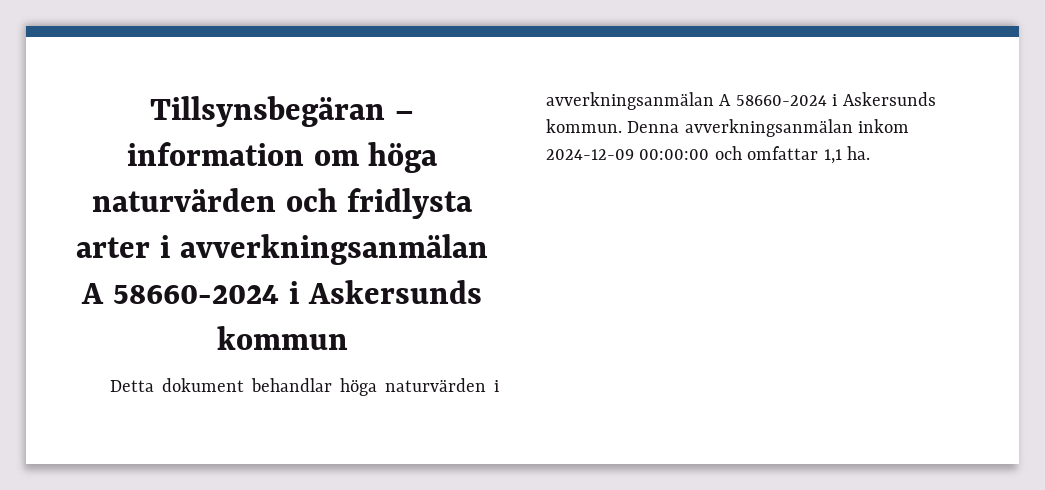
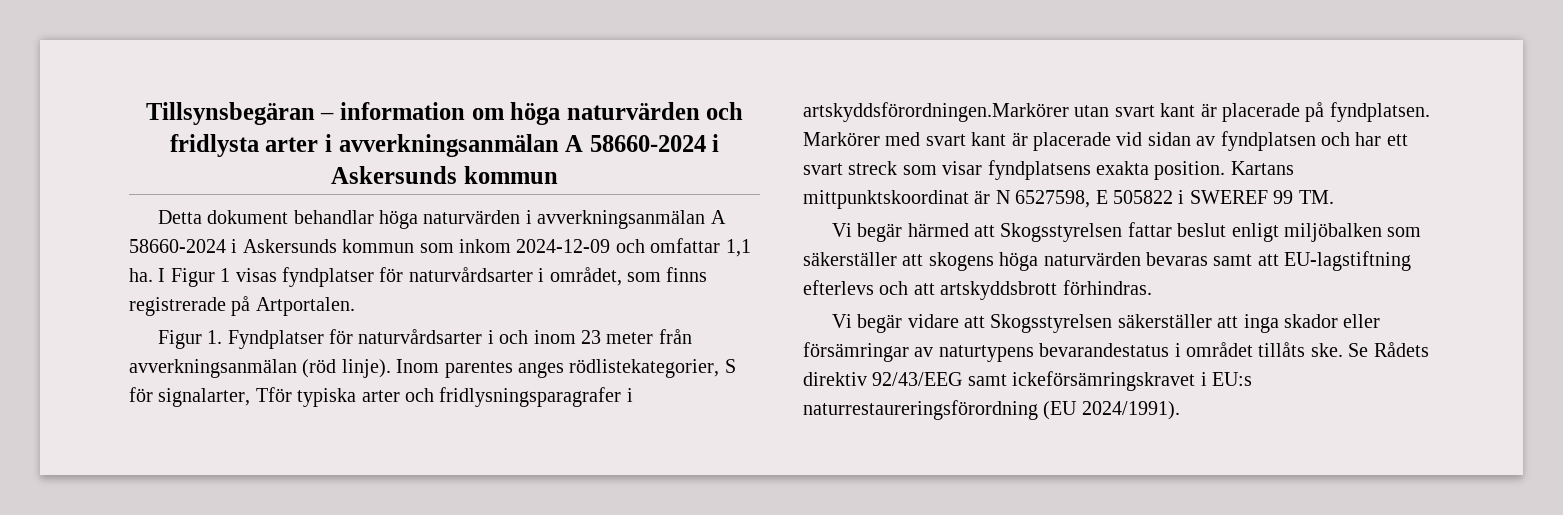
- Detta dokument behandlar höga naturvärden i avverkningsanmälan A 58660-2024 i Askersunds kommun. Denna avverkningsanmälan inkom 2024-12-09 00:00:00 och omfattar 1,1 ha.
+ Detta dokument behandlar höga naturvärden i avverkningsanmälan A 58660-2024 i Askersunds kommun som inkom 2024-12-09 och omfattar 1,1 ha.
+ I Figur 1 visas fyndplatser för naturvårdsarter i området, som finns registrerade på Artportalen.
+ Figur 1. Fyndplatser för naturvårdsarter i och inom 23 meter från avverkningsanmälan (röd linje). Inom parentes anges rödlistekategorier, S för signalarter, Tför typiska arter och fridlysningsparagrafer i artskyddsförordningen.Markörer utan svart kant är placerade på fyndplatsen. Markörer med svart kant är placerade vid sidan av fyndplatsen och har ett svart streck som visar fyndplatsens exakta position. Kartans mittpunktskoordinat är N 6527598, E 505822 i SWEREF 99 TM.
+ Vi begär härmed att Skogsstyrelsen fattar beslut enligt miljöbalken som säkerställer att skogens höga naturvärden bevaras samt att EU-lagstiftning efterlevs och att artskyddsbrott förhindras.
+ Vi begär vidare att Skogsstyrelsen säkerställer att inga skador eller försämringar av naturtypens bevarandestatus i området tillåts ske. Se Rådets direktiv 92/43/EEG samt ickeförsämringskravet i EU:s naturrestaureringsförordning (EU 2024/1991).

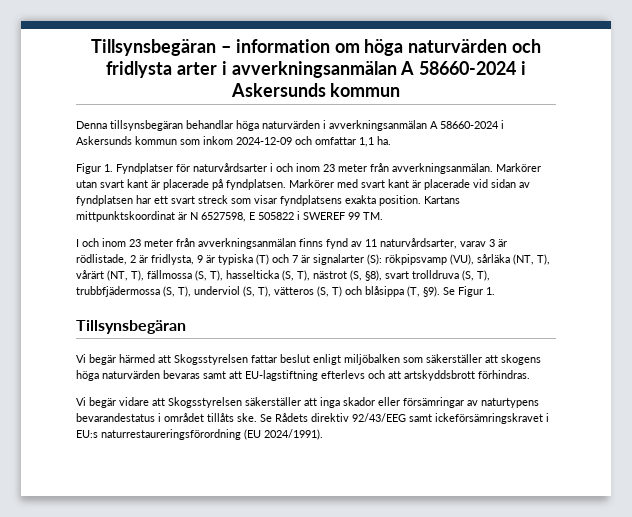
- Detta dokument behandlar höga naturvärden i avverkningsanmälan A 58660-2024 i Askersunds kommun som inkom 2024-12-09 och omfattar 1,1 ha. I Figur 1 visas fyndplatser för naturvårdsarter i området, som finns registrerade på Artportalen.
+ Denna tillsynsbegäran behandlar höga naturvärden i avverkningsanmälan A 58660-2024 i Askersunds kommun som inkom 2024-12-09 och omfattar 1,1 ha.
- Figur 1. Fyndplatser för naturvårdsarter i och inom 23 meter från avverkningsanmälan (röd linje). Inom parentes anges rödlistekategorier, S för signalarter, Tför typiska arter och fridlysningsparagrafer i artskyddsförordningen.Markörer utan svart kant är placerade på fyndplatsen.
+ Figur 1. Fyndplatser för naturvårdsarter i och inom 23 meter från avverkningsanmälan. Markörer utan svart kant är placerade på fyndplatsen.
- Markörer med svart kant är placerade vid sidan av fyndplatsen och har ett svart streck som visar fyndplatsens exakta position.
+ Markörer med svart kant är placerade vid sidan av fyndplatsen har ett svart streck som visar fyndplatsens exakta position.
+ I och inom 23 meter från avverkningsanmälan finns fynd av 11 naturvårdsarter, varav 3 är rödlistade, 2 är fridlysta, 9 är typiska (T) och 7 är signalarter (S): rökpipsvamp (VU), sårläka (NT, T), vårärt (NT, T), fällmossa (S, T), hasselticka (S, T), nästrot (S, §8), svart trolldruva (S, T), trubbfjädermossa (S, T), underviol (S, T), vätteros (S, T) och blåsippa (T, §9). Se Figur 1.
+ Tillsynsbegäran

